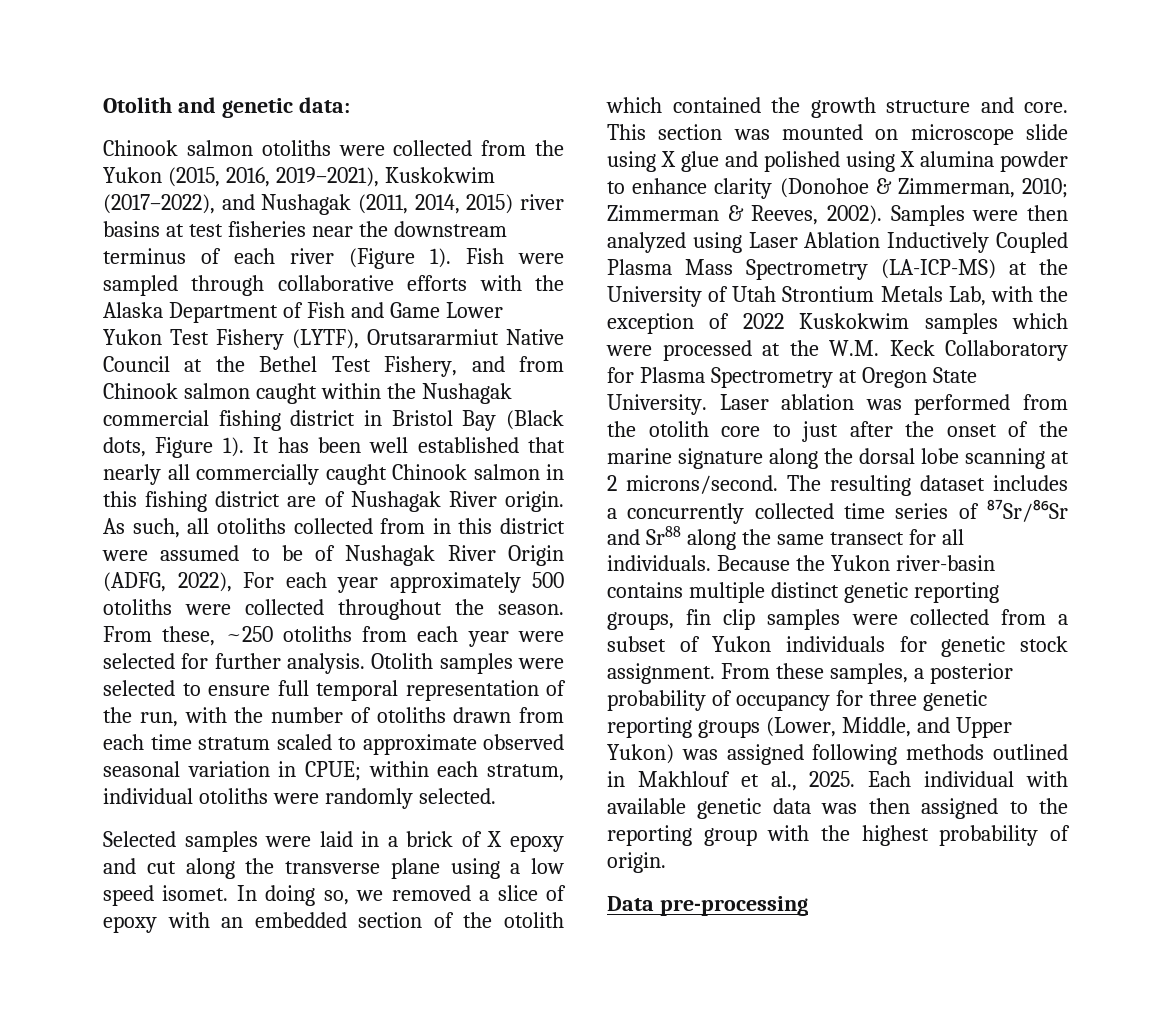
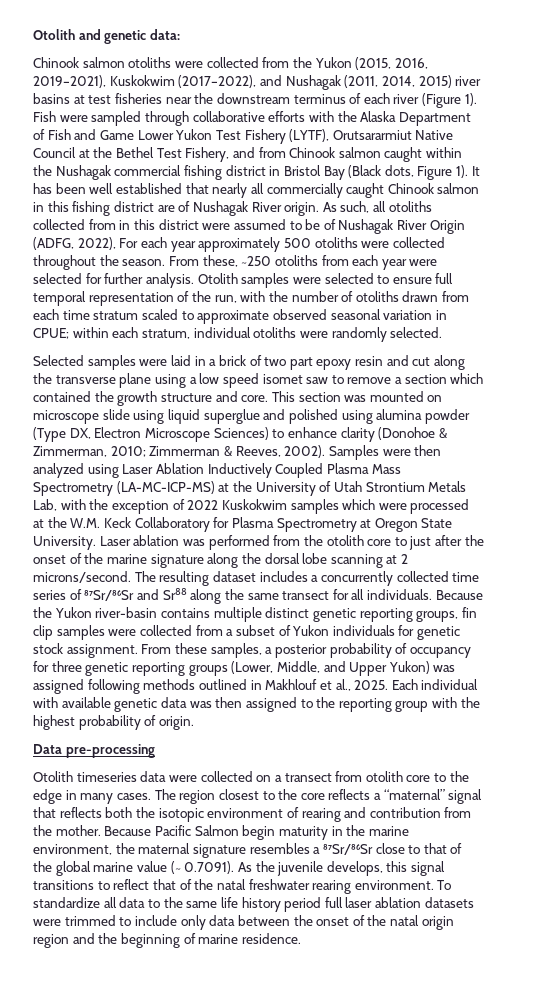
- Selected samples were laid in a brick of X epoxy and cut along the transverse plane using a low speed isomet. In doing so, we removed a slice of epoxy with an embedded section of the otolith which contained the growth structure and core.
+ Selected samples were laid in a brick of two part epoxy resin and cut along the transverse plane using a low speed isomet saw to remove a section which contained the growth structure and core.
- This section was mounted on microscope slide using X glue and polished using X alumina powder to enhance clarity (Donohoe & Zimmerman, 2010; Zimmerman & Reeves, 2002).
+ This section was mounted on microscope slide using liquid superglue and polished using alumina powder (Type DX, Electron Microscope Sciences) to enhance clarity (Donohoe & Zimmerman, 2010; Zimmerman & Reeves, 2002).
- Samples were then analyzed using Laser Ablation Inductively Coupled Plasma Mass Spectrometry (LA-ICP-MS) at the University of Utah Strontium Metals Lab, with the exception of 2022 Kuskokwim samples which were processed at the W.M. Keck Collaboratory for Plasma Spectrometry at Oregon State University.
+ Samples were then analyzed using Laser Ablation Inductively Coupled Plasma Mass Spectrometry (LA-MC-ICP-MS) at the University of Utah Strontium Metals Lab, with the exception of 2022 Kuskokwim samples which were processed at the W.M. Keck Collaboratory for Plasma Spectrometry at Oregon State University.
+ Otolith timeseries data were collected on a transect from otolith core to the edge in many cases. The region closest to the core reflects a “maternal” signal that reflects both the isotopic environment of rearing and contribution from the mother. Because Pacific Salmon begin maturity in the marine environment, the maternal signature resembles a ⁸⁷Sr/⁸⁶Sr close to that of the global marine value (~ 0.7091). As the juvenile develops, this signal transitions to reflect that of the natal freshwater rearing environment. To standardize all data to the same life history period full laser ablation datasets were trimmed to include only data between the onset of the natal origin region and the beginning of marine residence.

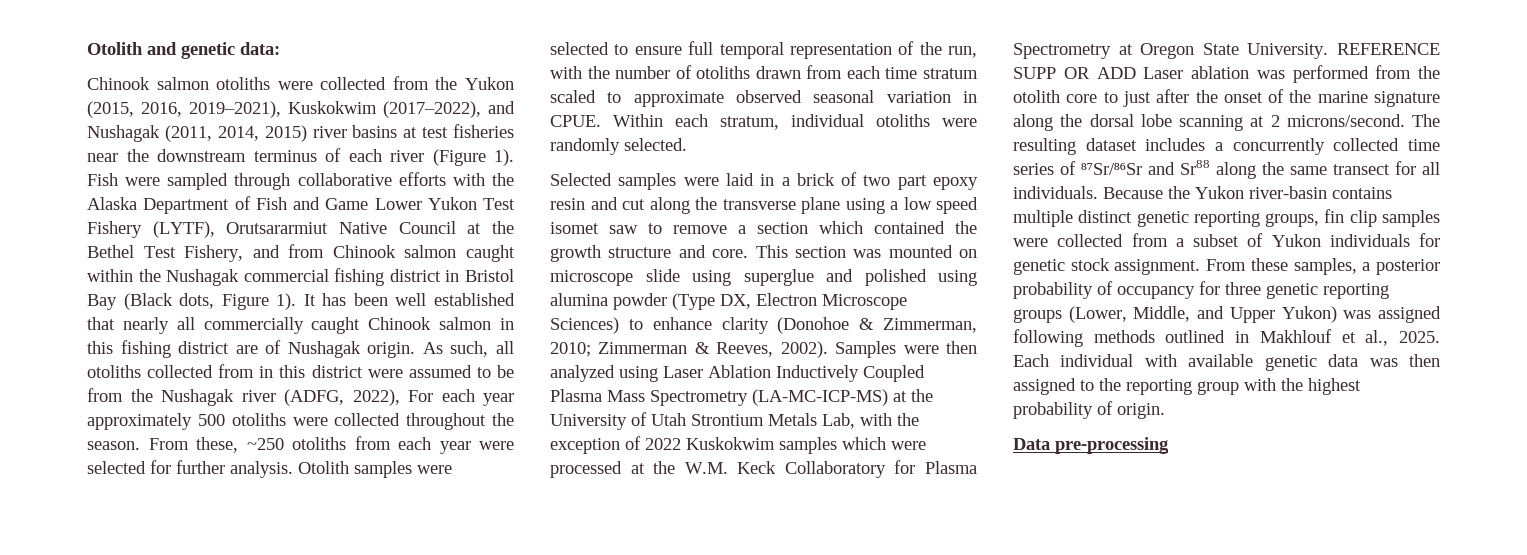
- It has been well established that nearly all commercially caught Chinook salmon in this fishing district are of Nushagak River origin.
+ It has been well established that nearly all commercially caught Chinook salmon in this fishing district are of Nushagak origin.
- As such, all otoliths collected from in this district were assumed to be of Nushagak River Origin (ADFG, 2022), For each year approximately 500 otoliths were collected throughout the season.
+ As such, all otoliths collected from in this district were assumed to be from the Nushagak river (ADFG, 2022), For each year approximately 500 otoliths were collected throughout the season.
- Otolith samples were selected to ensure full temporal representation of the run, with the number of otoliths drawn from each time stratum scaled to approximate observed seasonal variation in CPUE; within each stratum, individual otoliths were randomly selected.
+ Otolith samples were selected to ensure full temporal representation of the run, with the number of otoliths drawn from each time stratum scaled to approximate observed seasonal variation in CPUE. Within each stratum, individual otoliths were randomly selected.
- This section was mounted on microscope slide using liquid superglue and polished using alumina powder (Type DX, Electron Microscope Sciences) to enhance clarity (Donohoe & Zimmerman, 2010; Zimmerman & Reeves, 2002).
+ This section was mounted on microscope slide using superglue and polished using alumina powder (Type DX, Electron Microscope Sciences) to enhance clarity (Donohoe & Zimmerman, 2010; Zimmerman & Reeves, 2002).
- Laser ablation was performed from the otolith core to just after the onset of the marine signature along the dorsal lobe scanning at 2 microns/second.
+ REFERENCE SUPP OR ADD Laser ablation was performed from the otolith core to just after the onset of the marine signature along the dorsal lobe scanning at 2 microns/second.
- Otolith timeseries data were collected on a transect from otolith core to the edge in many cases. The region closest to the core reflects a “maternal” signal that reflects both the isotopic environment of rearing and contribution from the mother. Because Pacific Salmon begin maturity in the marine environment, the maternal signature resembles a ⁸⁷Sr/⁸⁶Sr close to that of the global marine value (~ 0.7091). As the juvenile develops, this signal transitions to reflect that of the natal freshwater rearing environment. To standardize all data to the same life history period full laser ablation datasets were trimmed to include only data between the onset of the natal origin region and the beginning of marine residence.

